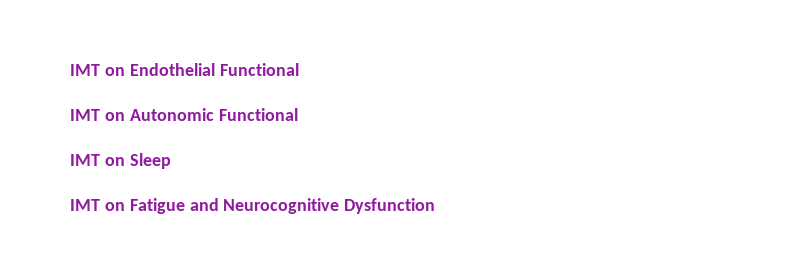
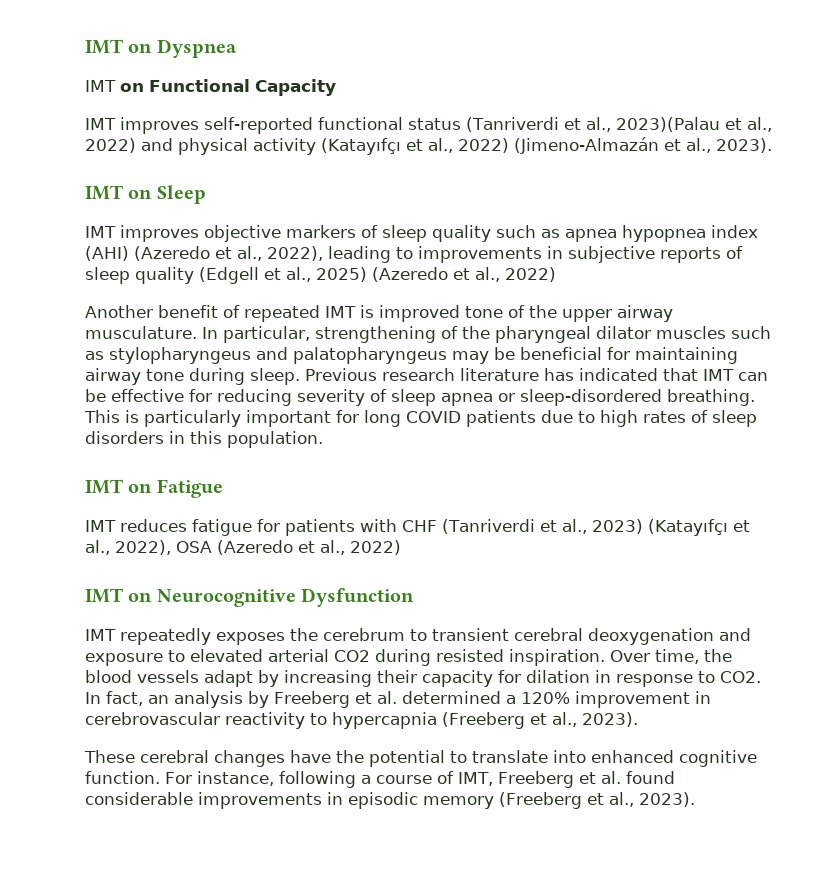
- IMT on Endothelial Functional
- IMT on Autonomic Functional
+ IMT on Dyspnea
+ IMT on Functional Capacity
+ IMT improves self-reported functional status (Tanriverdi et al., 2023)(Palau et al., 2022) and physical activity (Katayıfçı et al., 2022) (Jimeno-Almazán et al., 2023).
  IMT on Sleep
- IMT on Fatigue and Neurocognitive Dysfunction
+ IMT improves objective markers of sleep quality such as apnea hypopnea index (AHI) (Azeredo et al., 2022), leading to improvements in subjective reports of sleep quality (Edgell et al., 2025) (Azeredo et al., 2022)
+ Another benefit of repeated IMT is improved tone of the upper airway musculature. In particular, strengthening of the pharyngeal dilator muscles such as stylopharyngeus and palatopharyngeus may be beneficial for maintaining airway tone during sleep. Previous research literature has indicated that IMT can be effective for reducing severity of sleep apnea or sleep-disordered breathing. This is particularly important for long COVID patients due to high rates of sleep disorders in this population.
+ IMT on Fatigue
+ IMT reduces fatigue for patients with CHF (Tanriverdi et al., 2023) (Katayıfçı et al., 2022), OSA (Azeredo et al., 2022)
+ IMT on Neurocognitive Dysfunction
+ IMT repeatedly exposes the cerebrum to transient cerebral deoxygenation and exposure to elevated arterial CO2 during resisted inspiration. Over time, the blood vessels adapt by increasing their capacity for dilation in response to CO2. In fact, an analysis by Freeberg et al. determined a 120% improvement in cerebrovascular reactivity to hypercapnia (Freeberg et al., 2023).
+ These cerebral changes have the potential to translate into enhanced cognitive function. For instance, following a course of IMT, Freeberg et al. found considerable improvements in episodic memory (Freeberg et al., 2023).

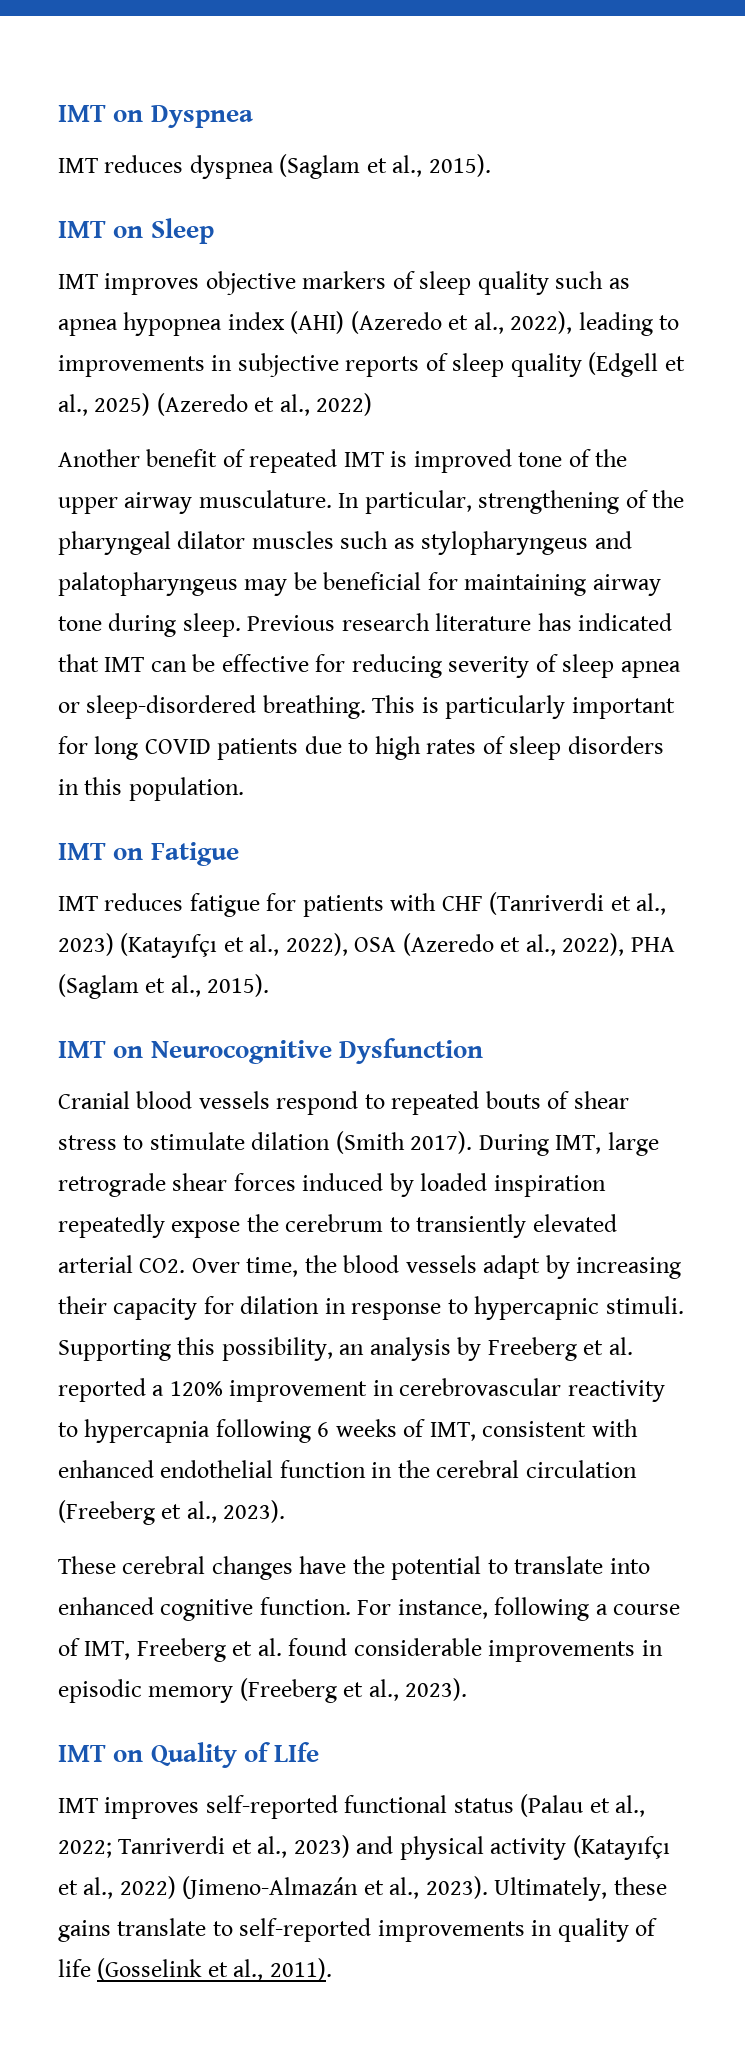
- IMT on Functional Capacity
- IMT improves self-reported functional status (Tanriverdi et al., 2023)(Palau et al., 2022) and physical activity (Katayıfçı et al., 2022) (Jimeno-Almazán et al., 2023).
+ IMT reduces dyspnea (Saglam et al., 2015).
- IMT reduces fatigue for patients with CHF (Tanriverdi et al., 2023) (Katayıfçı et al., 2022), OSA (Azeredo et al., 2022)
+ IMT reduces fatigue for patients with CHF (Tanriverdi et al., 2023) (Katayıfçı et al., 2022), OSA (Azeredo et al., 2022), PHA (Saglam et al., 2015).
  IMT on Neurocognitive Dysfunction
- IMT repeatedly exposes the cerebrum to transient cerebral deoxygenation and exposure to elevated arterial CO2 during resisted inspiration. Over time, the blood vessels adapt by increasing their capacity for dilation in response to CO2. In fact, an analysis by Freeberg et al. determined a 120% improvement in cerebrovascular reactivity to hypercapnia (Freeberg et al., 2023).
+ Cranial blood vessels respond to repeated bouts of shear stress to stimulate dilation (Smith 2017). During IMT, large retrograde shear forces induced by loaded inspiration repeatedly expose the cerebrum to transiently elevated arterial CO2. Over time, the blood vessels adapt by increasing their capacity for dilation in response to hypercapnic stimuli. Supporting this possibility, an analysis by Freeberg et al. reported a 120% improvement in cerebrovascular reactivity to hypercapnia following 6 weeks of IMT, consistent with enhanced endothelial function in the cerebral circulation (Freeberg et al., 2023).
+ IMT on Quality of LIfe
+ IMT improves self-reported functional status (Palau et al., 2022; Tanriverdi et al., 2023) and physical activity (Katayıfçı et al., 2022) (Jimeno-Almazán et al., 2023). Ultimately, these gains translate to self-reported improvements in quality of life (Gosselink et al., 2011).

